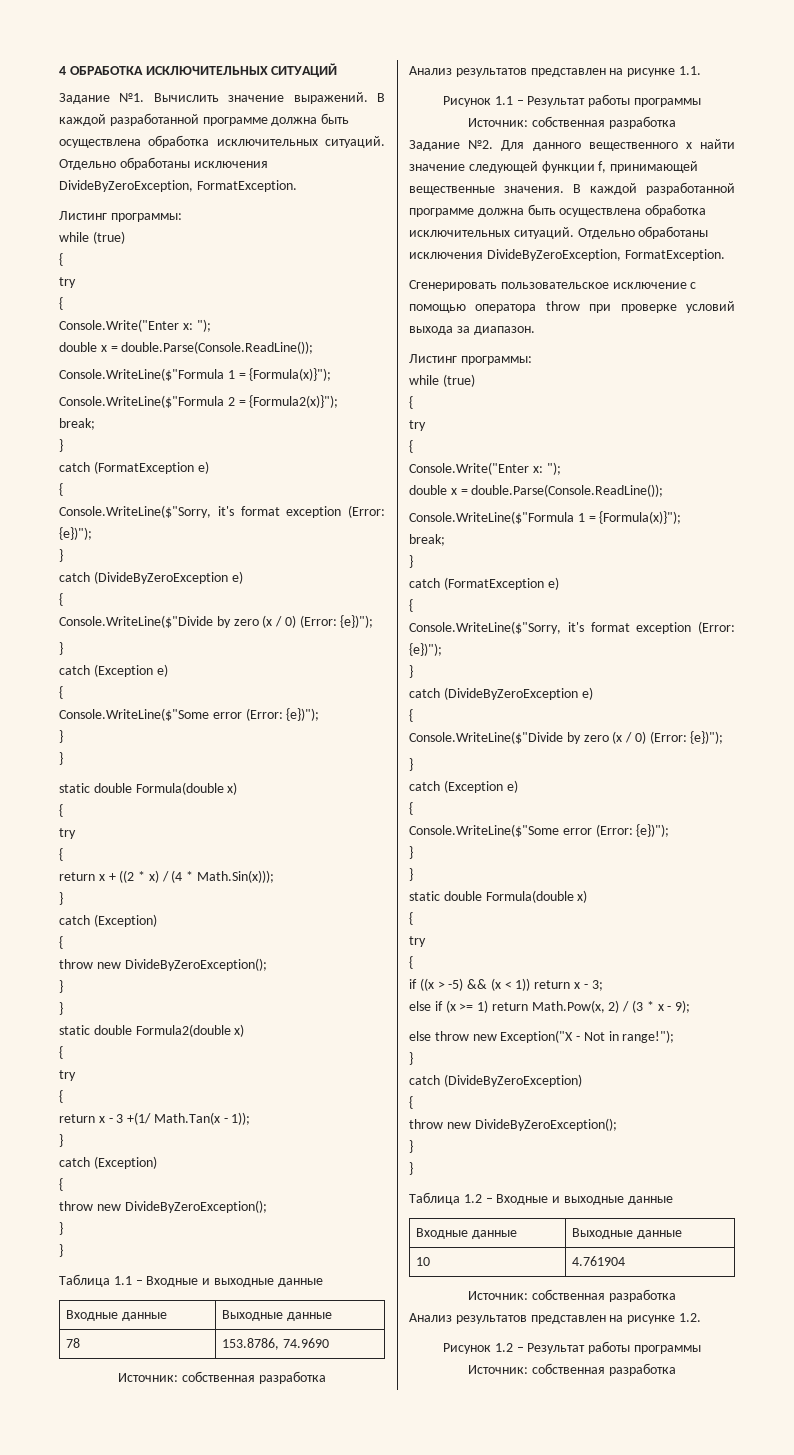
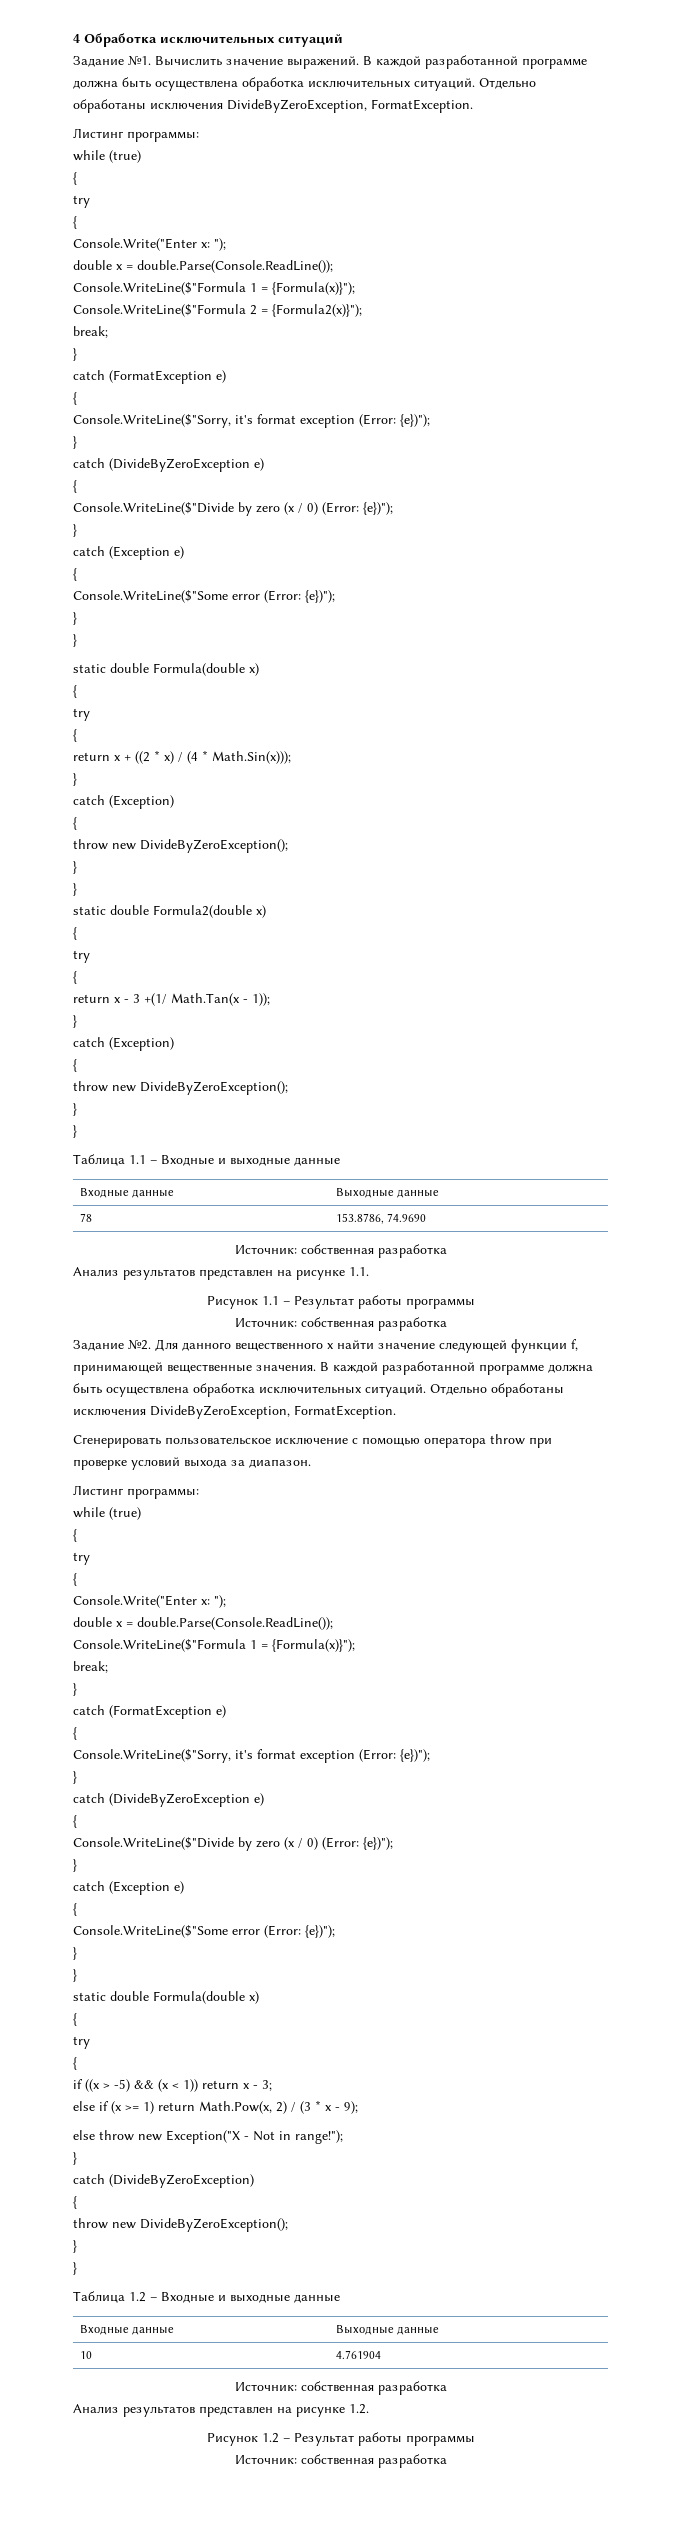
- 4 ОБРАБОТКА ИСКЛЮЧИТЕЛЬНЫХ СИТУАЦИЙ
+ 4 Обработка исключительных ситуаций

